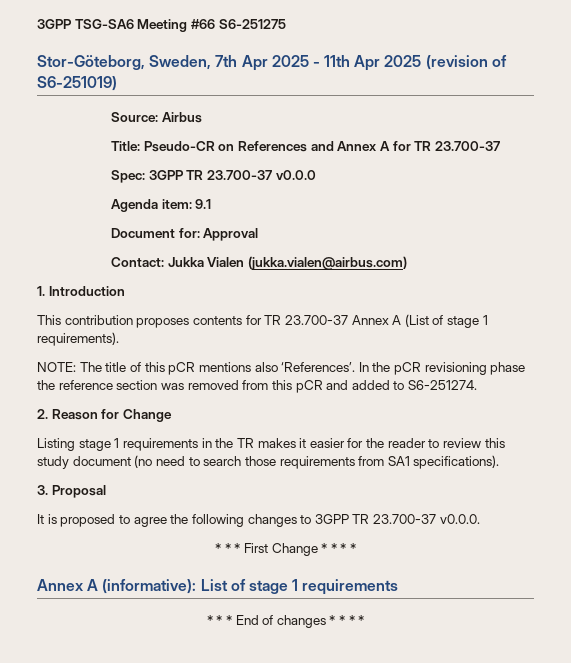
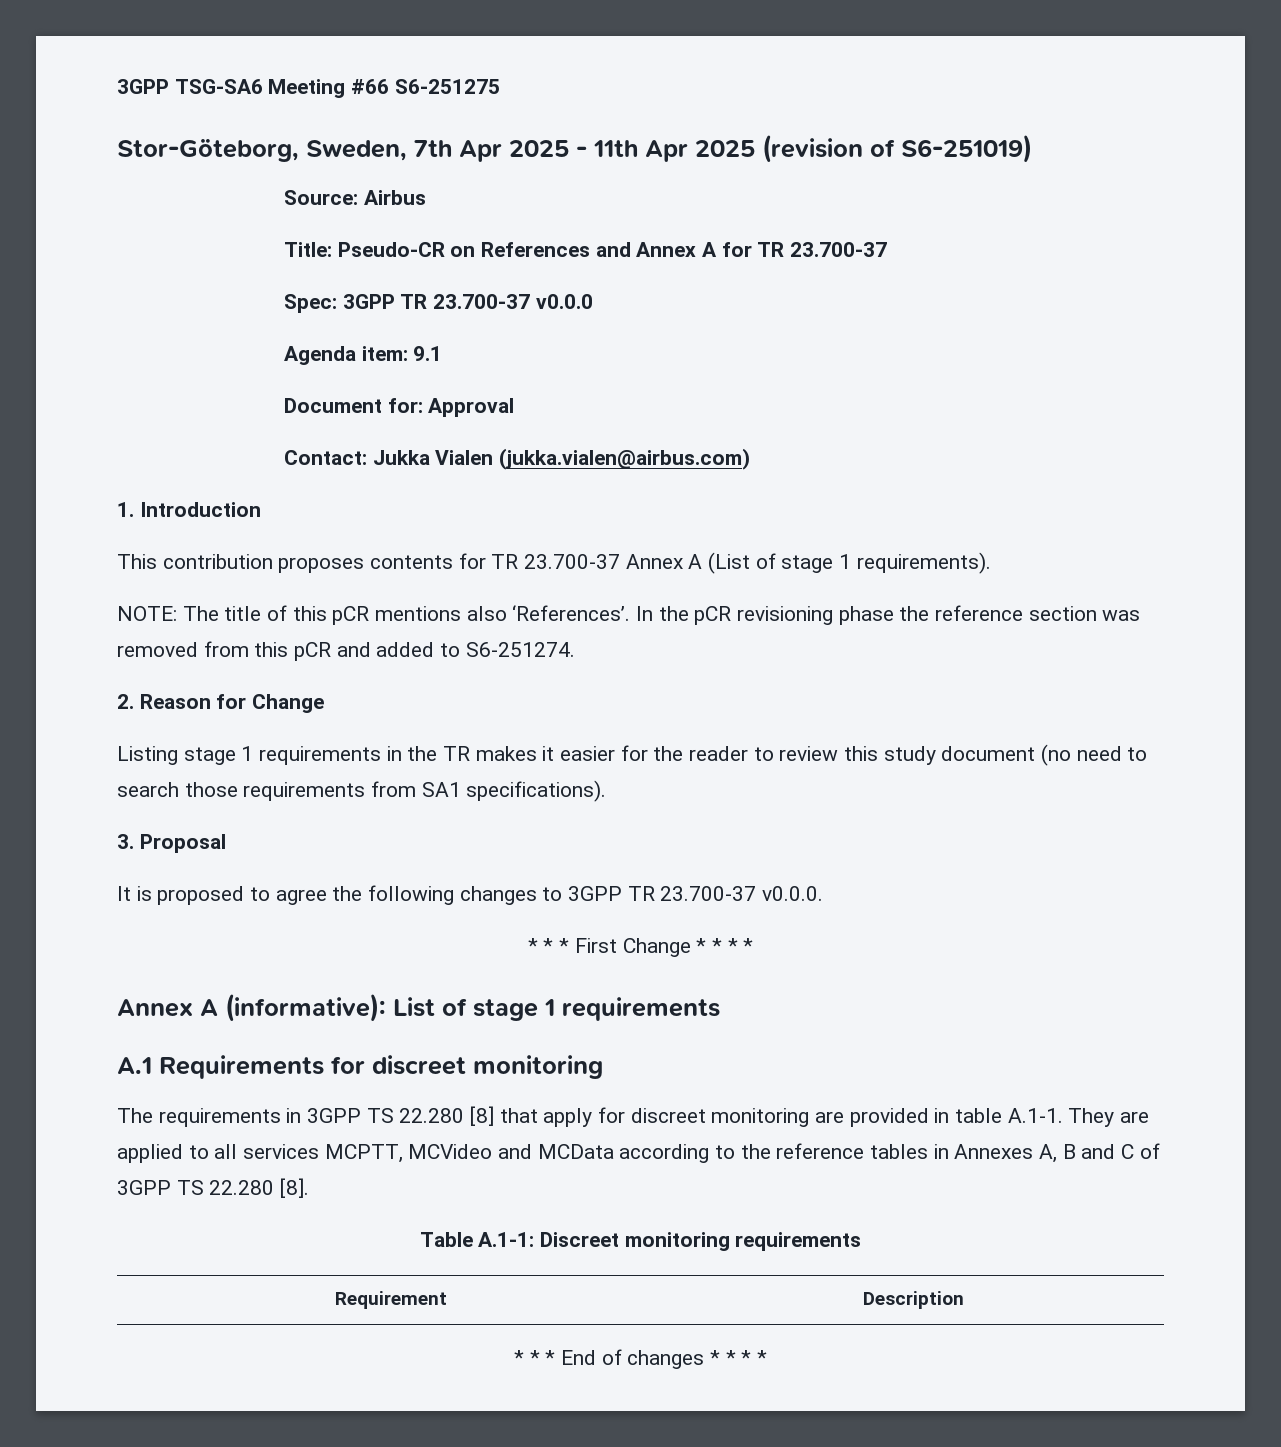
+ A.1 Requirements for discreet monitoring
+ The requirements in 3GPP TS 22.280 [8] that apply for discreet monitoring are provided in table A.1-1. They are applied to all services MCPTT, MCVideo and MCData according to the reference tables in Annexes A, B and C of 3GPP TS 22.280 [8].
+ Table A.1-1: Discreet monitoring requirements
+ Requirement | Description

